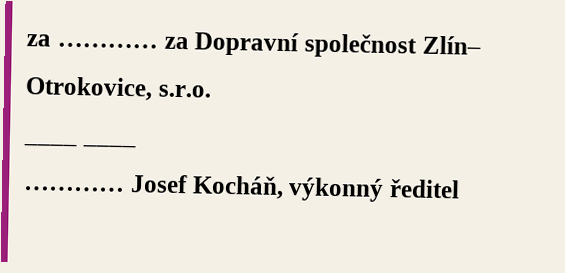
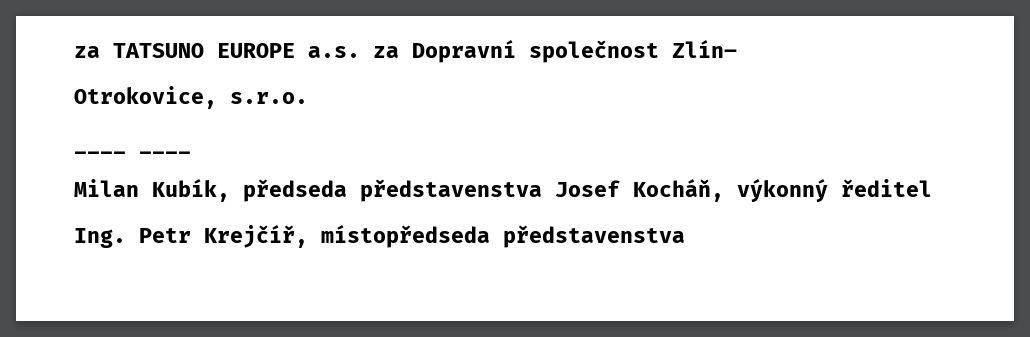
- za ………… za Dopravní společnost Zlín–
+ za TATSUNO EUROPE a.s. za Dopravní společnost Zlín–
- ………… Josef Kocháň, výkonný ředitel
+ Milan Kubík, předseda představenstva Josef Kocháň, výkonný ředitel
+ Ing. Petr Krejčíř, místopředseda představenstva

